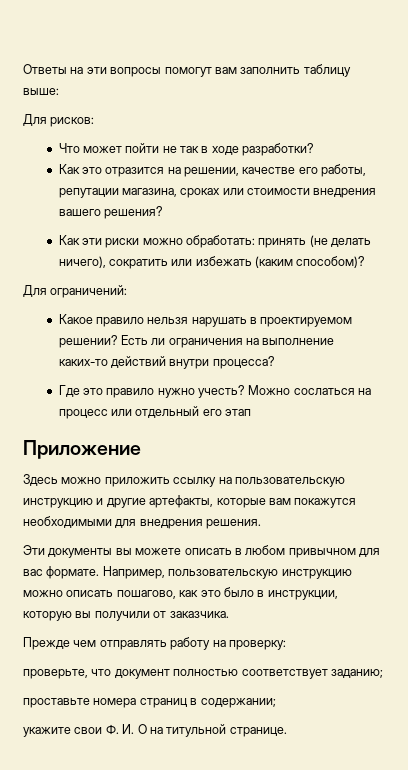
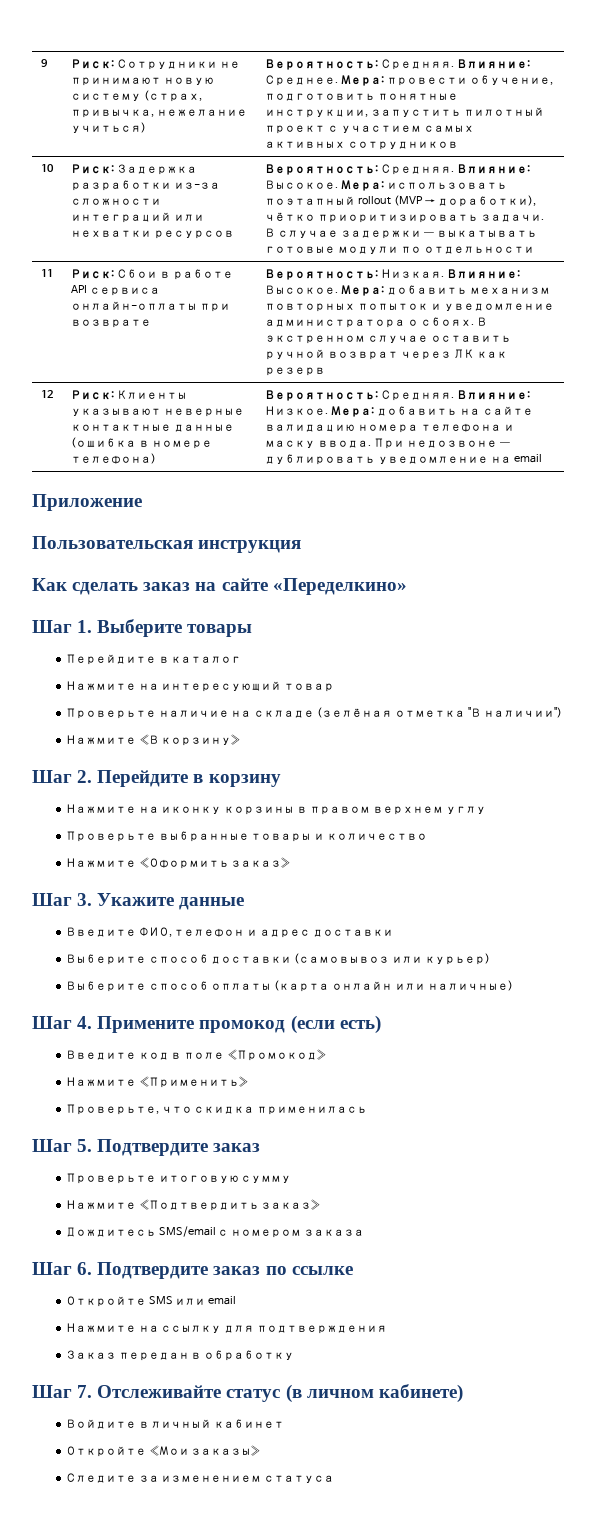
- Ответы на эти вопросы помогут вам заполнить таблицу выше:
- Для рисков:
- Что может пойти не так в ходе разработки?
- Как это отразится на решении, качестве его работы, репутации магазина, сроках или стоимости внедрения вашего решения?
- Как эти риски можно обработать: принять (не делать ничего), сократить или избежать (каким способом)?
- Для ограничений:
- Какое правило нельзя нарушать в проектируемом решении? Есть ли ограничения на выполнение каких-то действий внутри процесса?
- Где это правило нужно учесть? Можно сослаться на процесс или отдельный его этап
+ 9 | Риск: Сотрудники не принимают новую систему (страх, привычка, нежелание учиться) | Вероятность: Средняя. Влияние: Среднее. Мера: провести обучение, подготовить понятные инструкции, запустить пилотный проект с участием самых активных сотрудников
+ 10 | Риск: Задержка разработки из-за сложности интеграций или нехватки ресурсов | Вероятность: Средняя. Влияние: Высокое. Мера: использовать поэтапный rollout (MVP → доработки), чётко приоритизировать задачи. В случае задержки — выкатывать готовые модули по отдельности
+ 11 | Риск: Сбои в работе API сервиса онлайн-оплаты при возврате | Вероятность: Низкая. Влияние: Высокое. Мера: добавить механизм повторных попыток и уведомление администратора о сбоях. В экстренном случае оставить ручной возврат через ЛК как резерв
+ 12 | Риск: Клиенты указывают неверные контактные данные (ошибка в номере телефона) | Вероятность: Средняя. Влияние: Низкое. Мера: добавить на сайте валидацию номера телефона и маску ввода. При недозвоне — дублировать уведомление на email
  Приложение
- Здесь можно приложить ссылку на пользовательскую инструкцию и другие артефакты, которые вам покажутся необходимыми для внедрения решения.
- Эти документы вы можете описать в любом привычном для вас формате. Например, пользовательскую инструкцию можно описать пошагово, как это было в инструкции, которую вы получили от заказчика.
- Прежде чем отправлять работу на проверку:
- проверьте, что документ полностью соответствует заданию;
- проставьте номера страниц в содержании;
- укажите свои Ф. И. О на титульной странице.
+ Пользовательская инструкция
+ Как сделать заказ на сайте «Переделкино»
+ Шаг 1. Выберите товары
+ Перейдите в каталог
+ Нажмите на интересующий товар
+ Проверьте наличие на складе (зелёная отметка "В наличии")
+ Нажмите «В корзину»
+ Шаг 2. Перейдите в корзину
+ Нажмите на иконку корзины в правом верхнем углу
+ Проверьте выбранные товары и количество
+ Нажмите «Оформить заказ»
+ Шаг 3. Укажите данные
+ Введите ФИО, телефон и адрес доставки
+ Выберите способ доставки (самовывоз или курьер)
+ Выберите способ оплаты (карта онлайн или наличные)
+ Шаг 4. Примените промокод (если есть)
+ Введите код в поле «Промокод»
+ Нажмите «Применить»
+ Проверьте, что скидка применилась
+ Шаг 5. Подтвердите заказ
+ Проверьте итоговую сумму
+ Нажмите «Подтвердить заказ»
+ Дождитесь SMS/email с номером заказа
+ Шаг 6. Подтвердите заказ по ссылке
+ Откройте SMS или email
+ Нажмите на ссылку для подтверждения
+ Заказ передан в обработку
+ Шаг 7. Отслеживайте статус (в личном кабинете)
+ Войдите в личный кабинет
+ Откройте «Мои заказы»
+ Следите за изменением статуса

